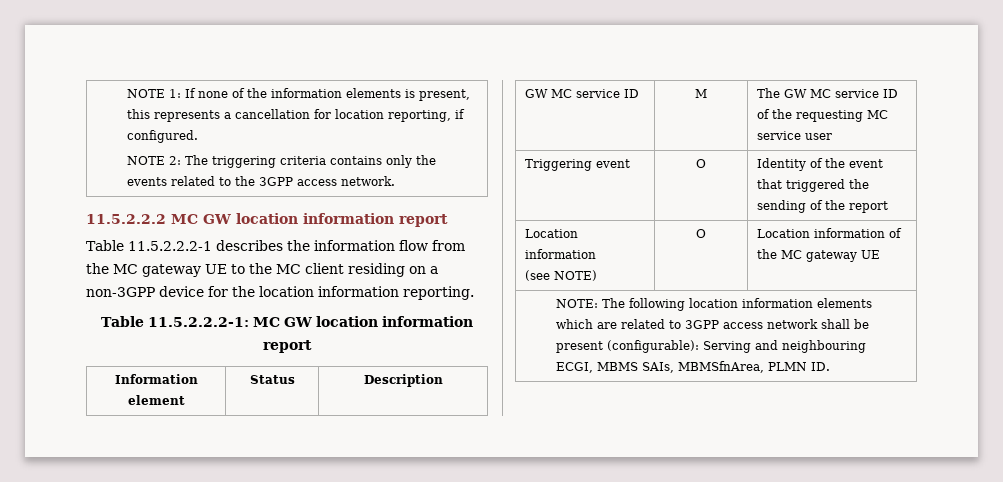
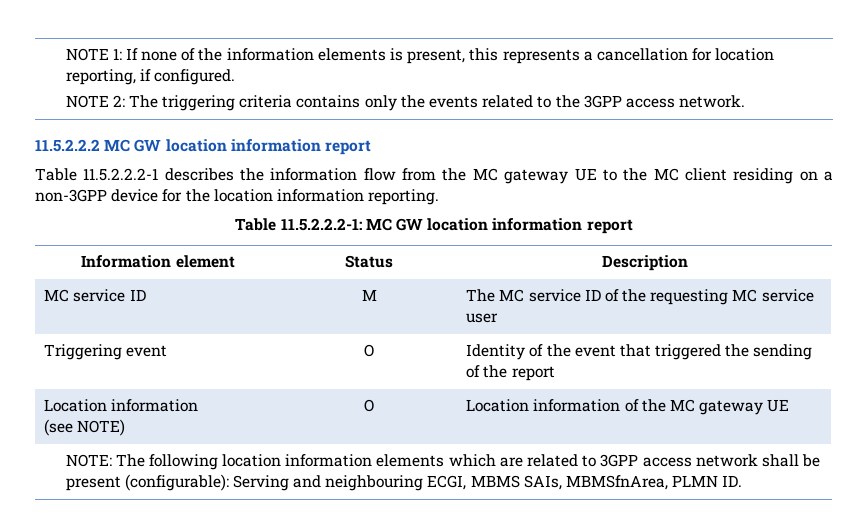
- GW MC service ID | M | The GW MC service ID of the requesting MC service user
+ MC service ID | M | The MC service ID of the requesting MC service user

